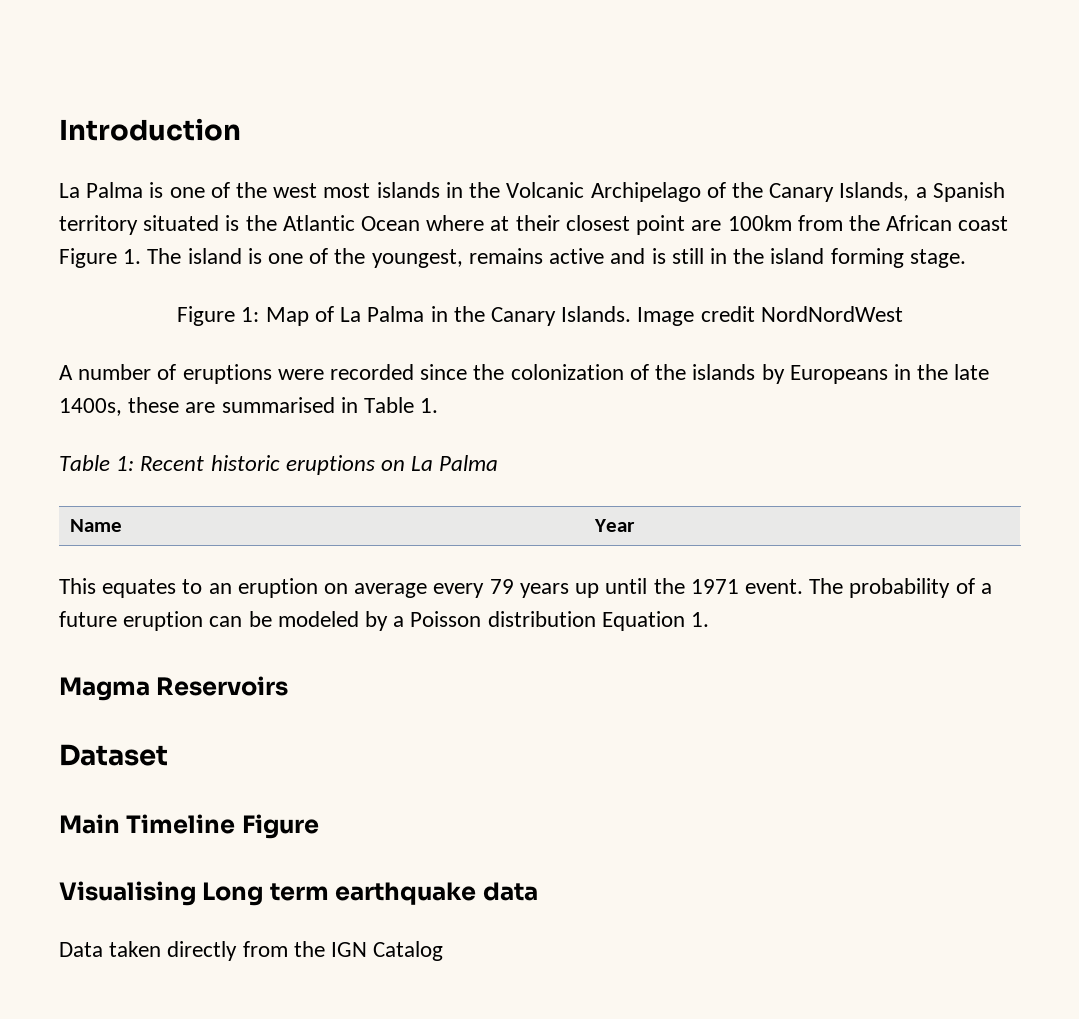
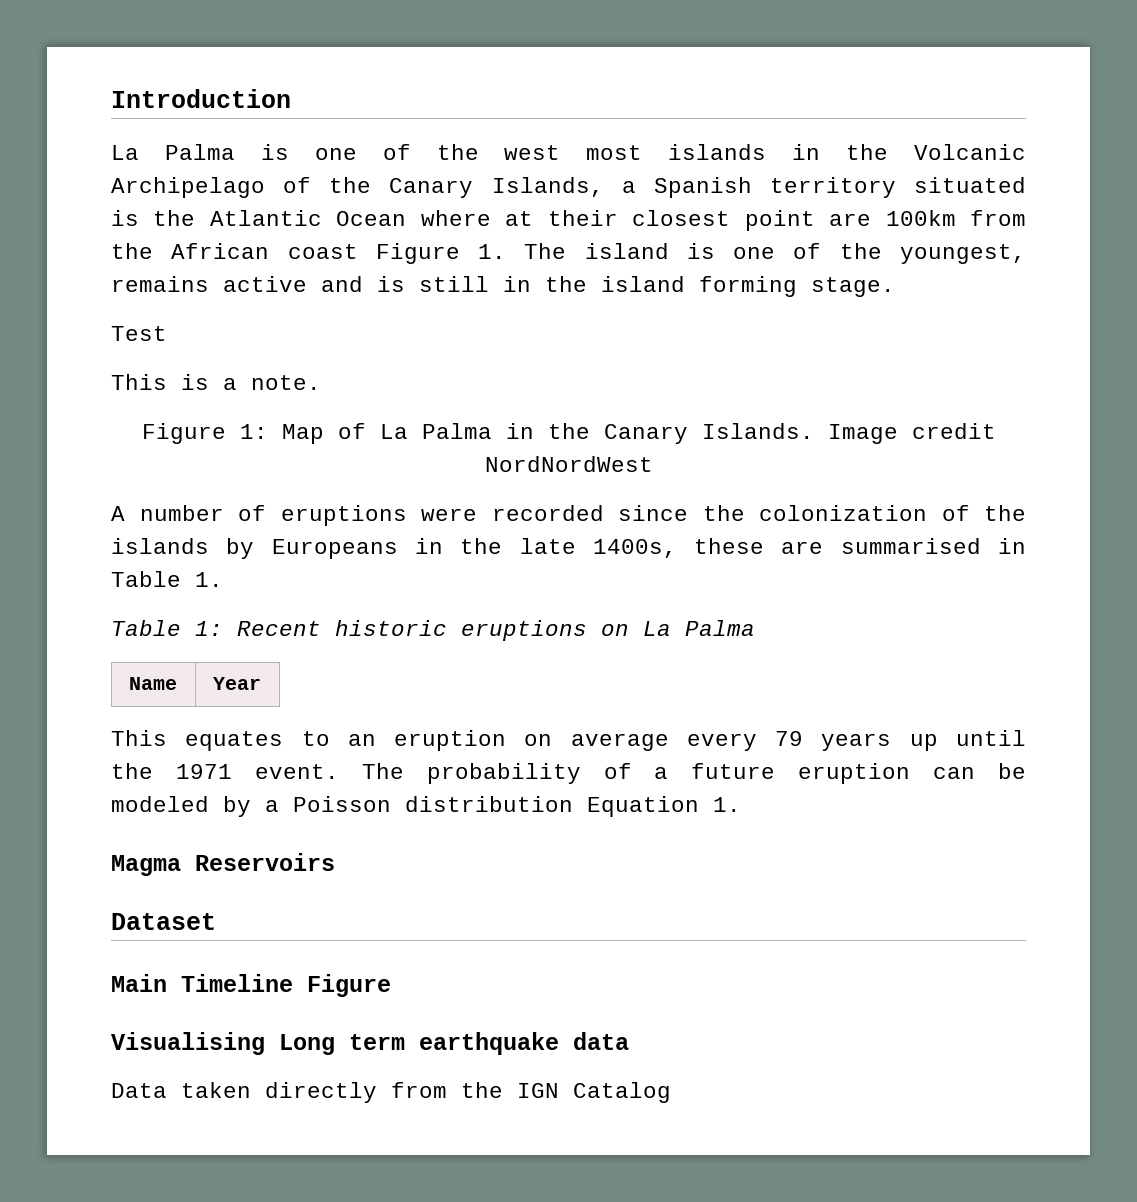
+ Test
+ This is a note.

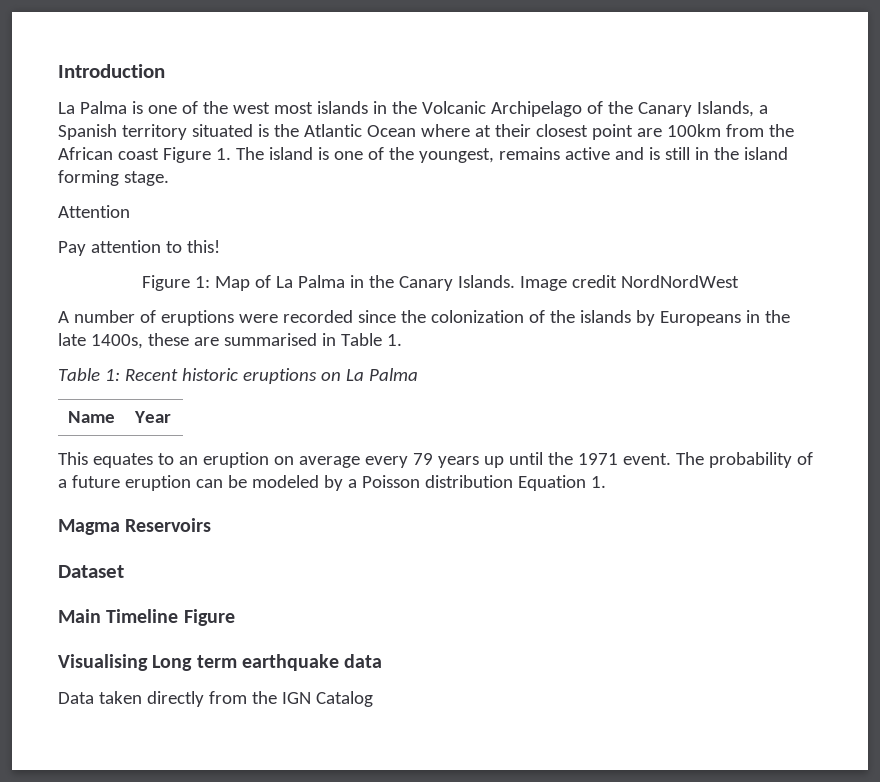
- Test
- This is a note.
+ Attention
+ Pay attention to this!

